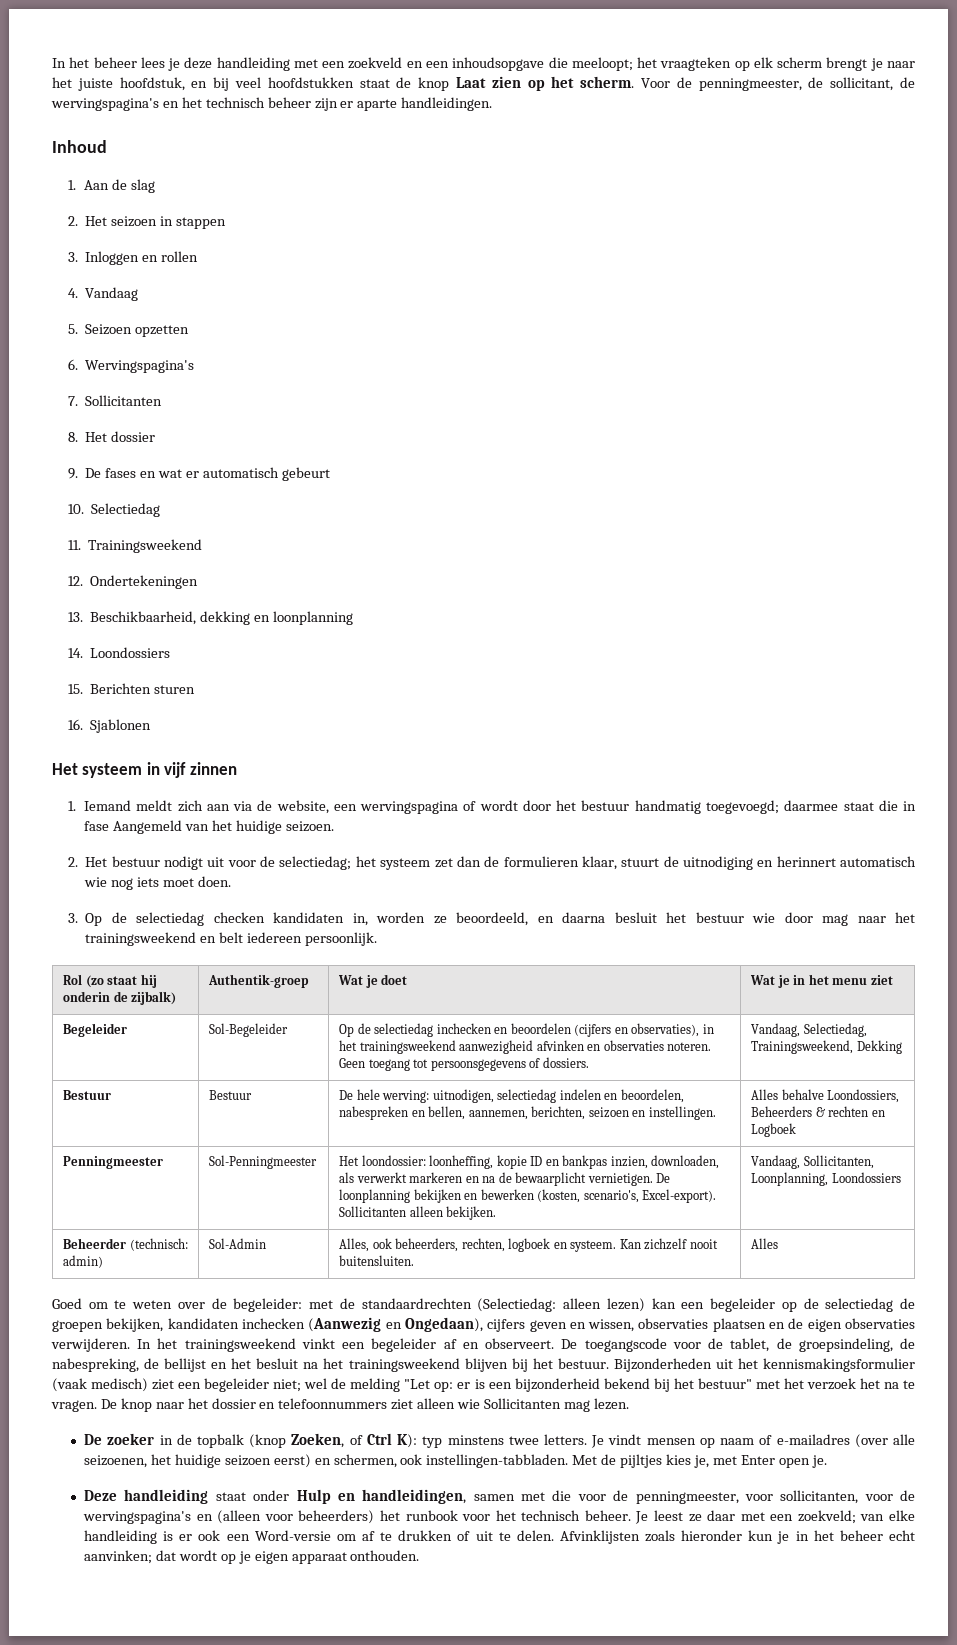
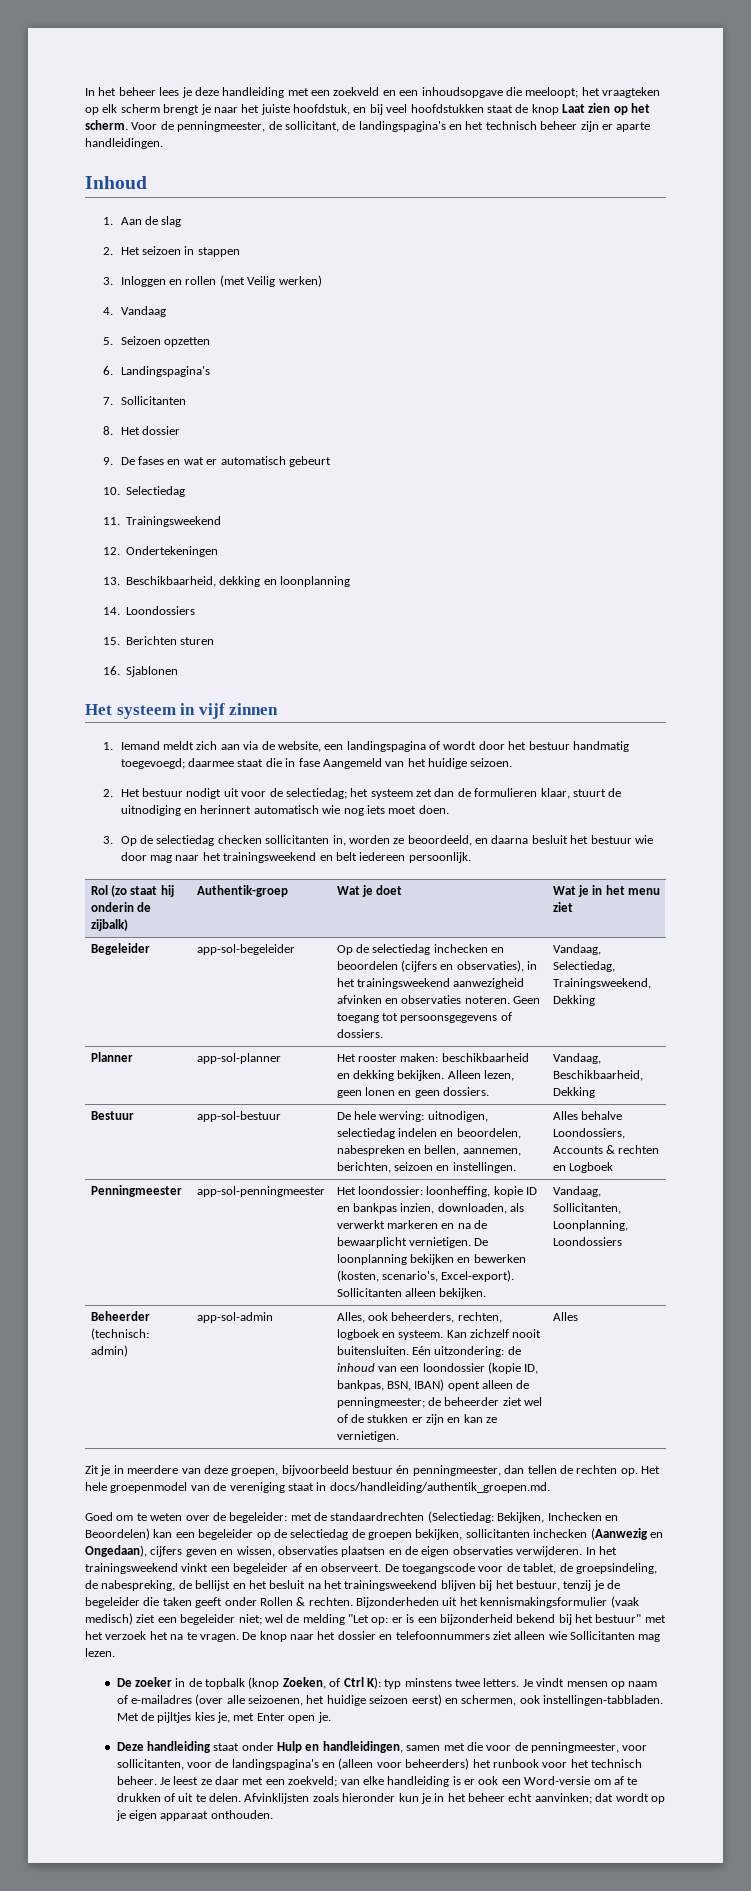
- Voor de penningmeester, de sollicitant, de wervingspagina's en het technisch beheer zijn er aparte handleidingen.
+ Voor de penningmeester, de sollicitant, de landingspagina's en het technisch beheer zijn er aparte handleidingen.
- 3. Inloggen en rollen
+ 3. Inloggen en rollen (met Veilig werken)
- 6. Wervingspagina's
+ 6. Landingspagina's
- 1. Iemand meldt zich aan via de website, een wervingspagina of wordt door het bestuur handmatig toegevoegd; daarmee staat die in fase Aangemeld van het huidige seizoen.
+ 1. Iemand meldt zich aan via de website, een landingspagina of wordt door het bestuur handmatig toegevoegd; daarmee staat die in fase Aangemeld van het huidige seizoen.
- 3. Op de selectiedag checken kandidaten in, worden ze beoordeeld, en daarna besluit het bestuur wie door mag naar het trainingsweekend en belt iedereen persoonlijk.
+ 3. Op de selectiedag checken sollicitanten in, worden ze beoordeeld, en daarna besluit het bestuur wie door mag naar het trainingsweekend en belt iedereen persoonlijk.
- Begeleider | Sol-Begeleider | Op de selectiedag inchecken en beoordelen (cijfers en observaties), in het trainingsweekend aanwezigheid afvinken en observaties noteren. Geen toegang tot persoonsgegevens of dossiers. | Vandaag, Selectiedag, Trainingsweekend, Dekking
+ Begeleider | app-sol-begeleider | Op de selectiedag inchecken en beoordelen (cijfers en observaties), in het trainingsweekend aanwezigheid afvinken en observaties noteren. Geen toegang tot persoonsgegevens of dossiers. | Vandaag, Selectiedag, Trainingsweekend, Dekking
- Bestuur | Bestuur | De hele werving: uitnodigen, selectiedag indelen en beoordelen, nabespreken en bellen, aannemen, berichten, seizoen en instellingen. | Alles behalve Loondossiers, Beheerders & rechten en Logboek
+ Planner | app-sol-planner | Het rooster maken: beschikbaarheid en dekking bekijken. Alleen lezen, geen lonen en geen dossiers. | Vandaag, Beschikbaarheid, Dekking
+ Bestuur | app-sol-bestuur | De hele werving: uitnodigen, selectiedag indelen en beoordelen, nabespreken en bellen, aannemen, berichten, seizoen en instellingen. | Alles behalve Loondossiers, Accounts & rechten en Logboek
- Penningmeester | Sol-Penningmeester | Het loondossier: loonheffing, kopie ID en bankpas inzien, downloaden, als verwerkt markeren en na de bewaarplicht vernietigen. De loonplanning bekijken en bewerken (kosten, scenario's, Excel-export). Sollicitanten alleen bekijken. | Vandaag, Sollicitanten, Loonplanning, Loondossiers
+ Penningmeester | app-sol-penningmeester | Het loondossier: loonheffing, kopie ID en bankpas inzien, downloaden, als verwerkt markeren en na de bewaarplicht vernietigen. De loonplanning bekijken en bewerken (kosten, scenario's, Excel-export). Sollicitanten alleen bekijken. | Vandaag, Sollicitanten, Loonplanning, Loondossiers
- Sol-Admin
+ app-sol-admin
- Kan zichzelf nooit buitensluiten. | Alles
+ Kan zichzelf nooit buitensluiten. Eén uitzondering: de inhoud van een loondossier (kopie ID, bankpas, BSN, IBAN) opent alleen de penningmeester; de beheerder ziet wel of de stukken er zijn en kan ze vernietigen. | Alles
+ Zit je in meerdere van deze groepen, bijvoorbeeld bestuur én penningmeester, dan tellen de rechten op. Het hele groepenmodel van de vereniging staat in docs/handleiding/authentik_groepen.md.
- Goed om te weten over de begeleider: met de standaardrechten (Selectiedag: alleen lezen) kan een begeleider op de selectiedag de groepen bekijken, kandidaten inchecken (Aanwezig en Ongedaan), cijfers geven en wissen, observaties plaatsen en de eigen observaties verwijderen.
+ Goed om te weten over de begeleider: met de standaardrechten (Selectiedag: Bekijken, Inchecken en Beoordelen) kan een begeleider op de selectiedag de groepen bekijken, sollicitanten inchecken (Aanwezig en Ongedaan), cijfers geven en wissen, observaties plaatsen en de eigen observaties verwijderen.
- De toegangscode voor de tablet, de groepsindeling, de nabespreking, de bellijst en het besluit na het trainingsweekend blijven bij het bestuur.
+ De toegangscode voor de tablet, de groepsindeling, de nabespreking, de bellijst en het besluit na het trainingsweekend blijven bij het bestuur, tenzij je de begeleider die taken geeft onder Rollen & rechten.
- Deze handleiding staat onder Hulp en handleidingen, samen met die voor de penningmeester, voor sollicitanten, voor de wervingspagina's en (alleen voor beheerders) het runbook voor het technisch beheer.
+ Deze handleiding staat onder Hulp en handleidingen, samen met die voor de penningmeester, voor sollicitanten, voor de landingspagina's en (alleen voor beheerders) het runbook voor het technisch beheer.

